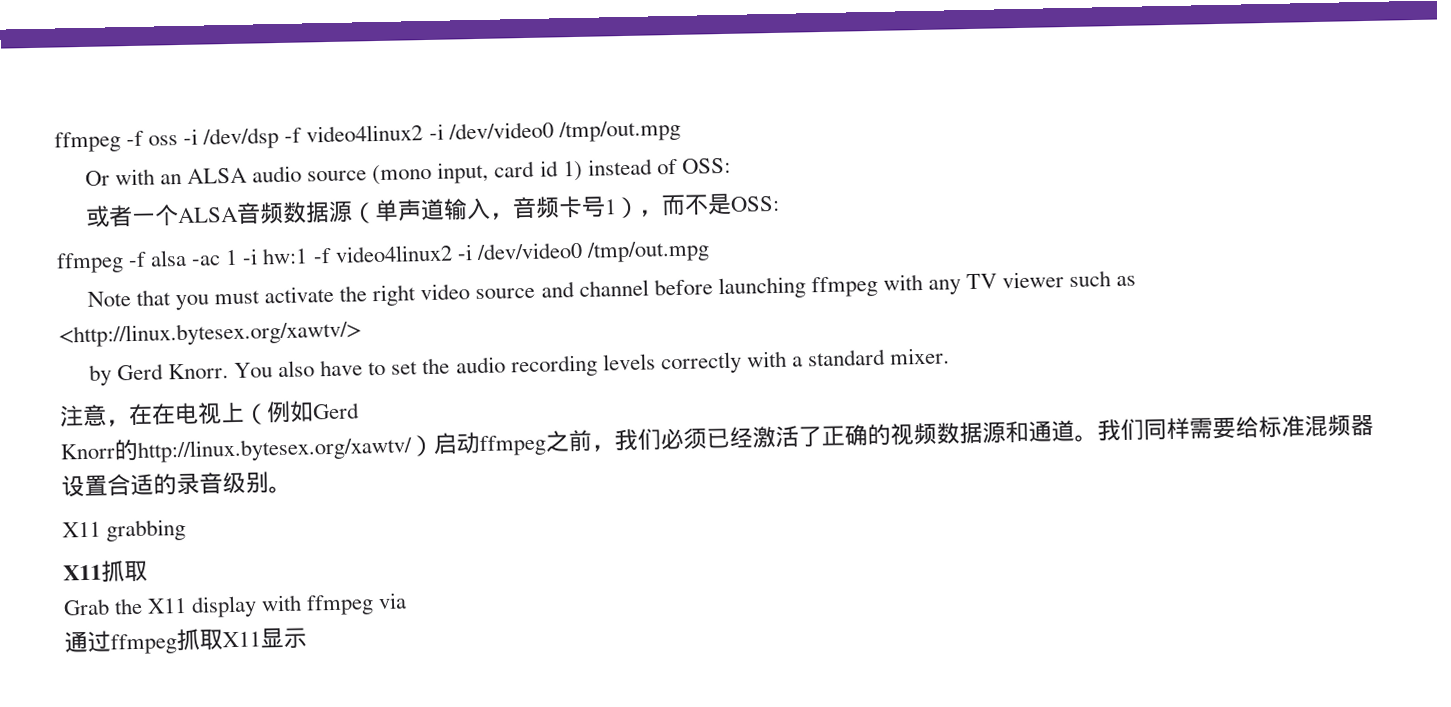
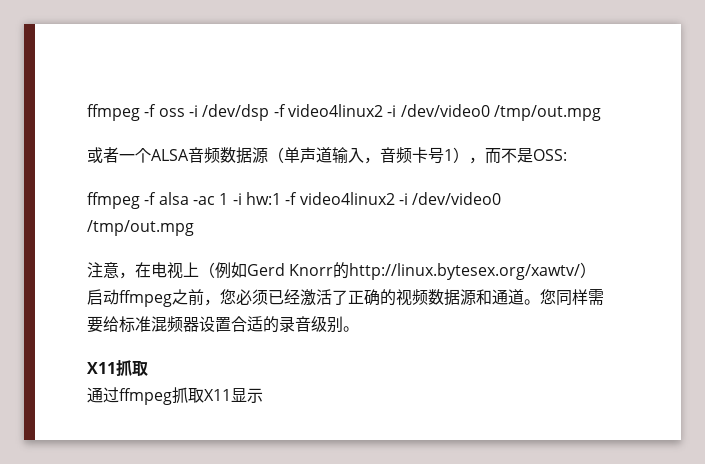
- Or with an ALSA audio source (mono input, card id 1) instead of OSS:
- Note that you must activate the right video source and channel before launching ffmpeg with any TV viewer such as <http://linux.bytesex.org/xawtv/>
- by Gerd Knorr. You also have to set the audio recording levels correctly with a standard mixer.
- 注意，在在电视上（例如Gerd
- Knorr的http://linux.bytesex.org/xawtv/）启动ffmpeg之前，我们必须已经激活了正确的视频数据源和通道。
+ 注意，在电视上（例如Gerd Knorr的http://linux.bytesex.org/xawtv/）启动ffmpeg之前，您必须已经激活了正确的视频数据源和通道。
- 我们同样需要给标准混频器设置合适的录音级别。
+ 您同样需要给标准混频器设置合适的录音级别。
- X11 grabbing
- Grab the X11 display with ffmpeg via

